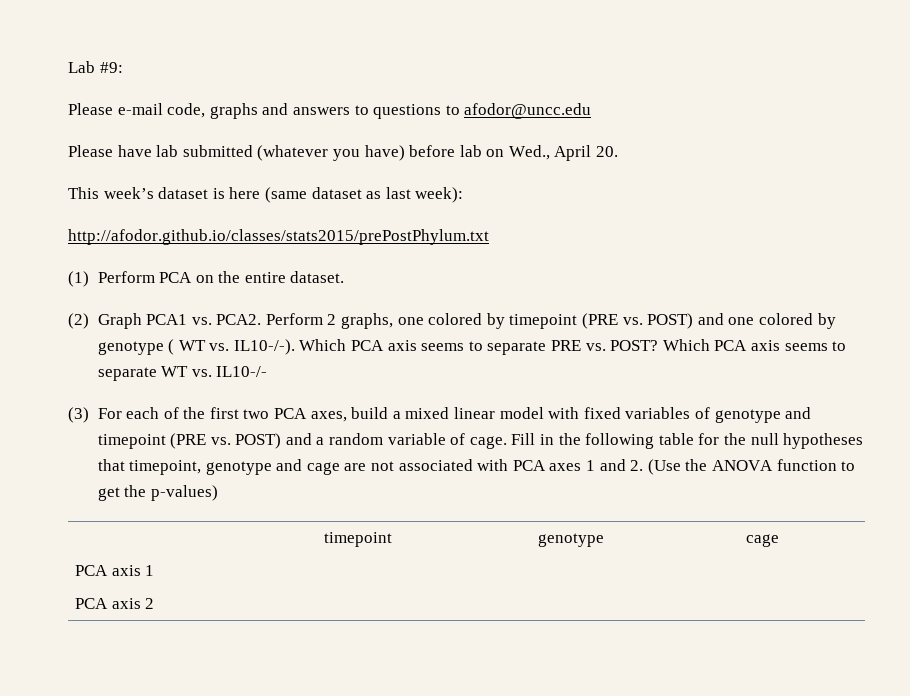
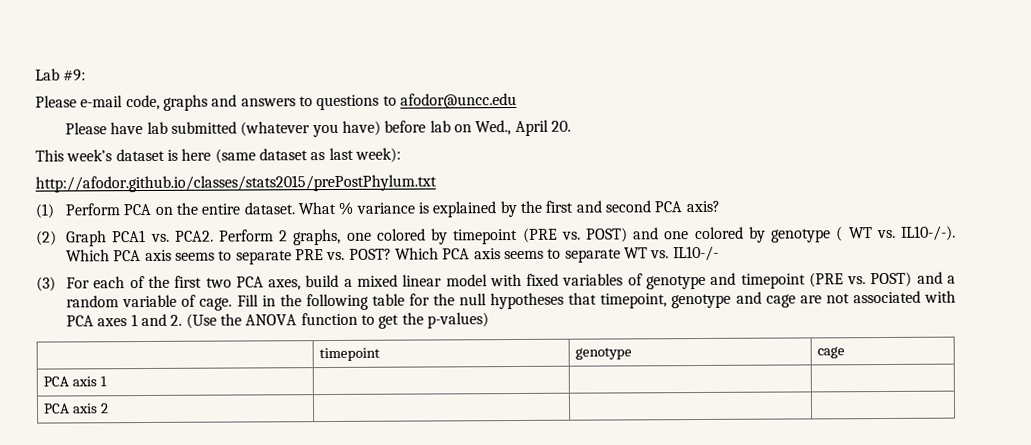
+ What % variance is explained by the first and second PCA axis?

